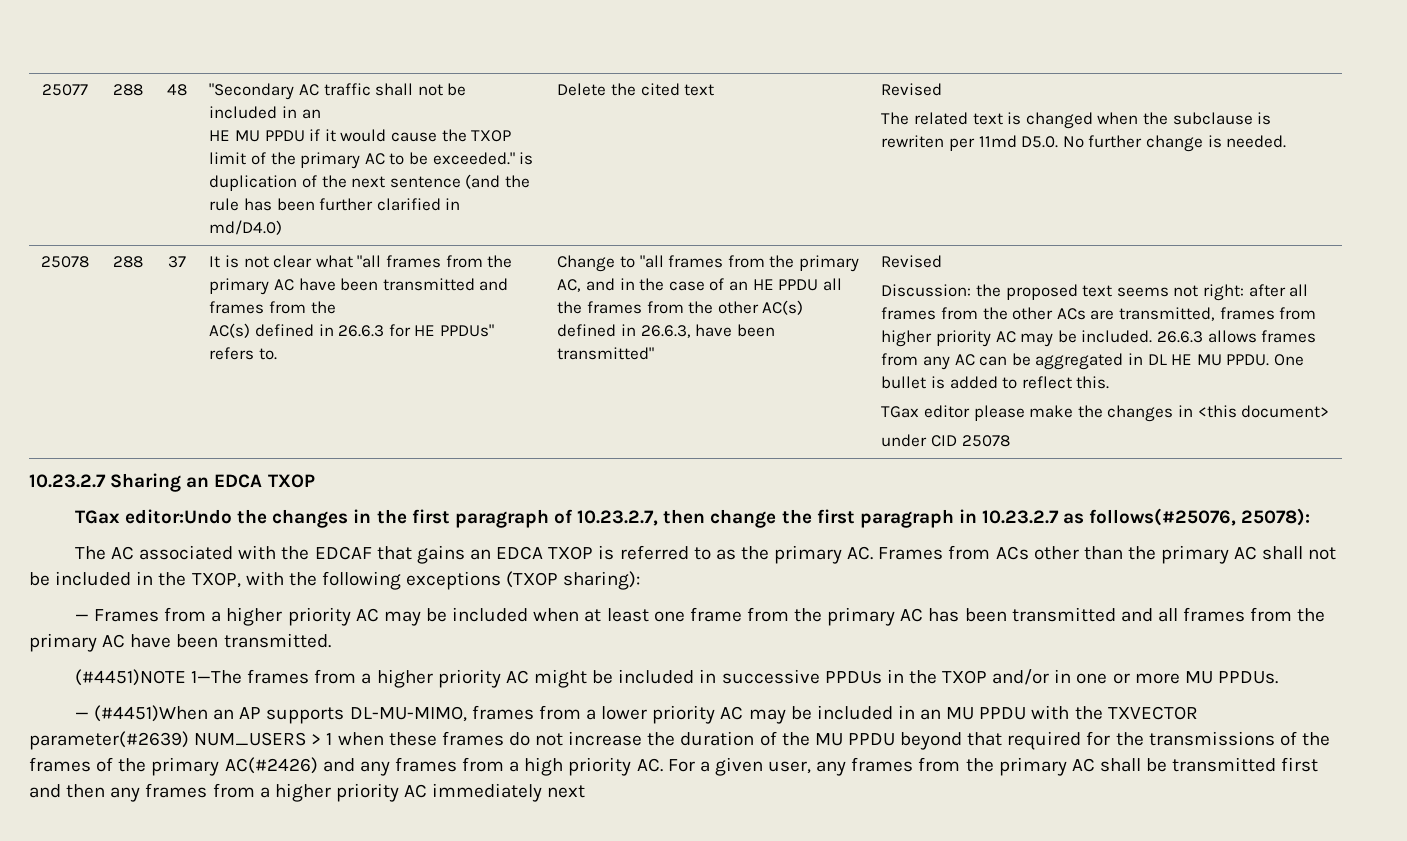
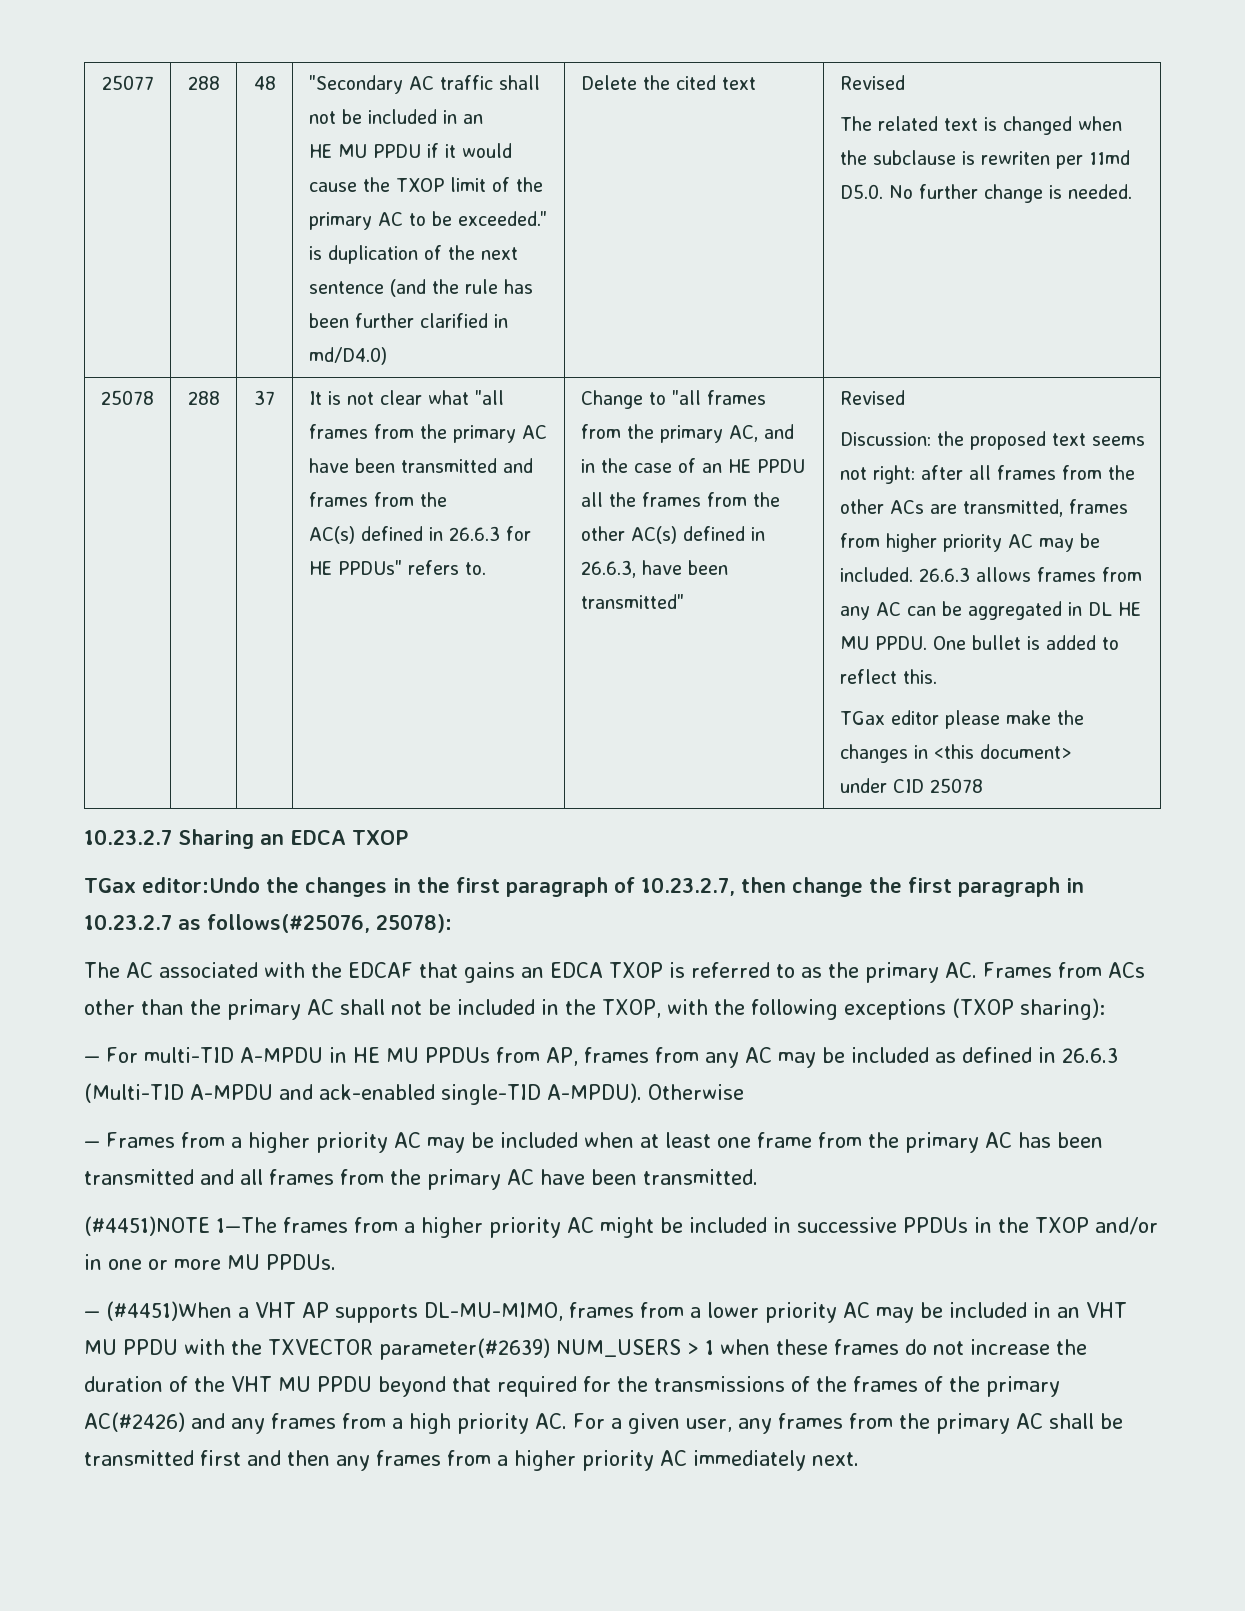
+ — For multi-TID A-MPDU in HE MU PPDUs from AP, frames from any AC may be included as defined in 26.6.3 (Multi-TID A-MPDU and ack-enabled single-TID A-MPDU). Otherwise
- — (#4451)When an AP supports DL-MU-MIMO, frames from a lower priority AC may be included in an MU PPDU with the TXVECTOR parameter(#2639) NUM_USERS > 1 when these frames do not increase the duration of the MU PPDU beyond that required for the transmissions of the frames of the primary AC(#2426) and any frames from a high priority AC. For a given user, any frames from the primary AC shall be transmitted first and then any frames from a higher priority AC immediately next
+ — (#4451)When a VHT AP supports DL-MU-MIMO, frames from a lower priority AC may be included in an VHT MU PPDU with the TXVECTOR parameter(#2639) NUM_USERS > 1 when these frames do not increase the duration of the VHT MU PPDU beyond that required for the transmissions of the frames of the primary AC(#2426) and any frames from a high priority AC. For a given user, any frames from the primary AC shall be transmitted first and then any frames from a higher priority AC immediately next.

